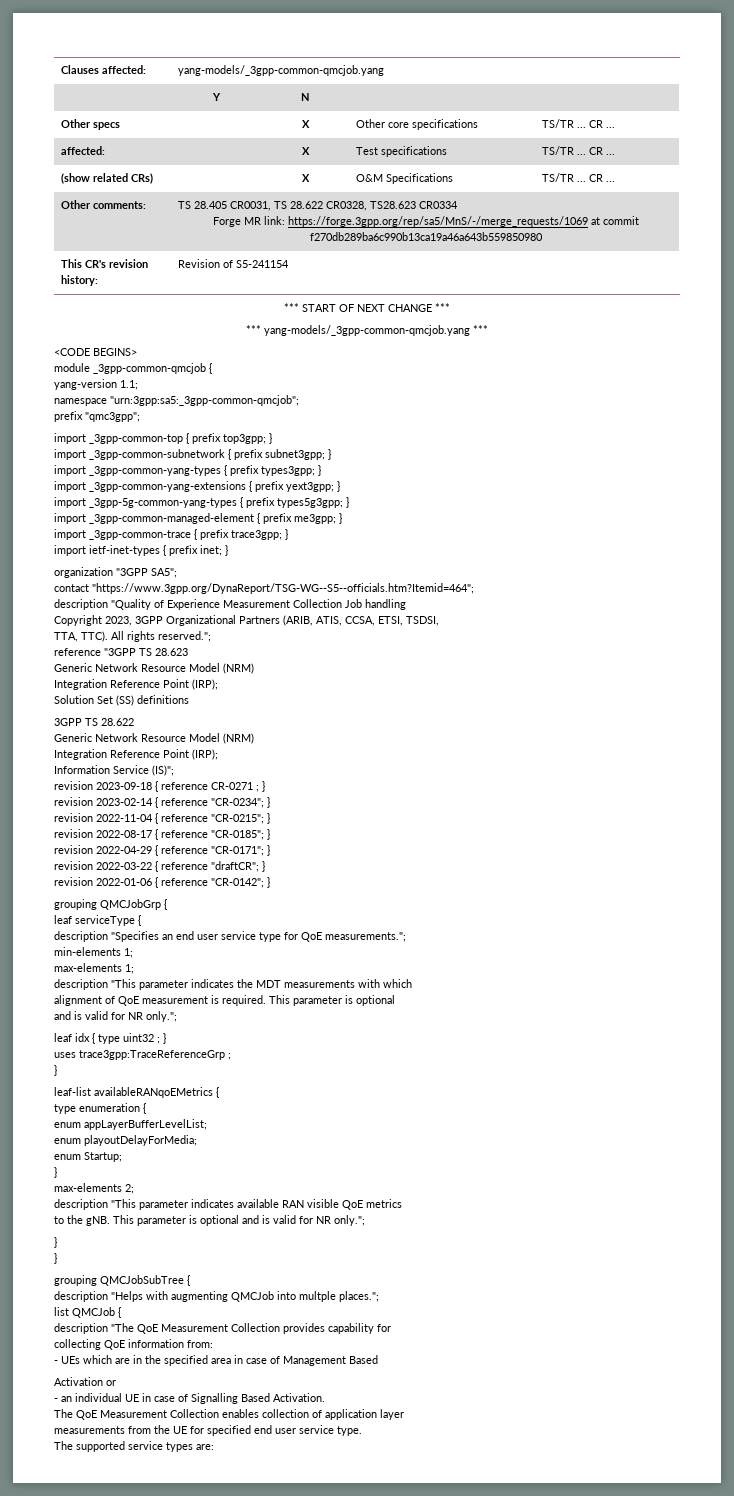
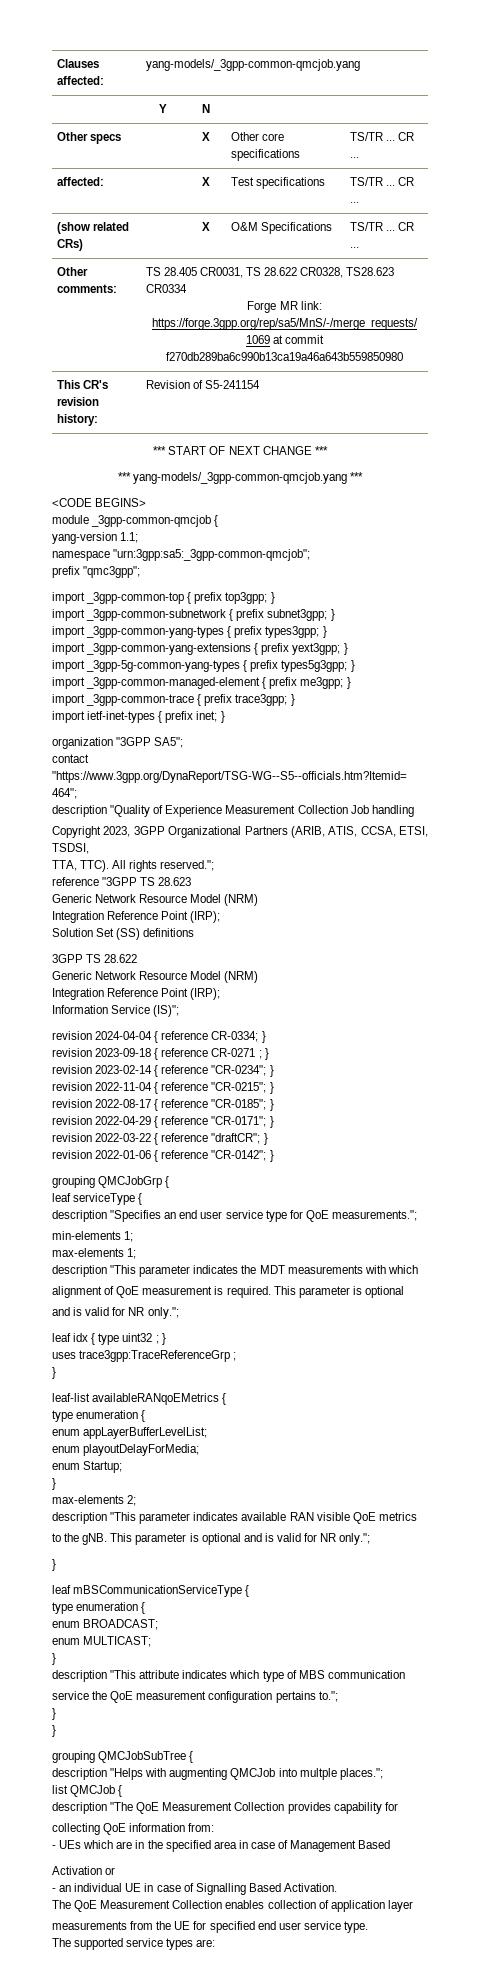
+ revision 2024-04-04 { reference CR-0334; }
+ leaf mBSCommunicationServiceType {
+ type enumeration {
+ enum BROADCAST;
+ enum MULTICAST;
+ }
+ description "This attribute indicates which type of MBS communication
+ service the QoE measurement configuration pertains to.";
+ }

